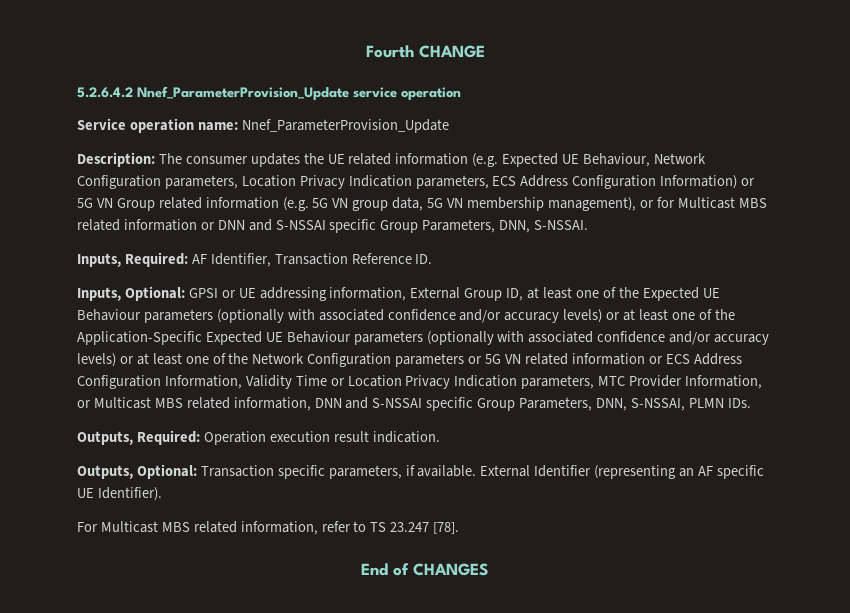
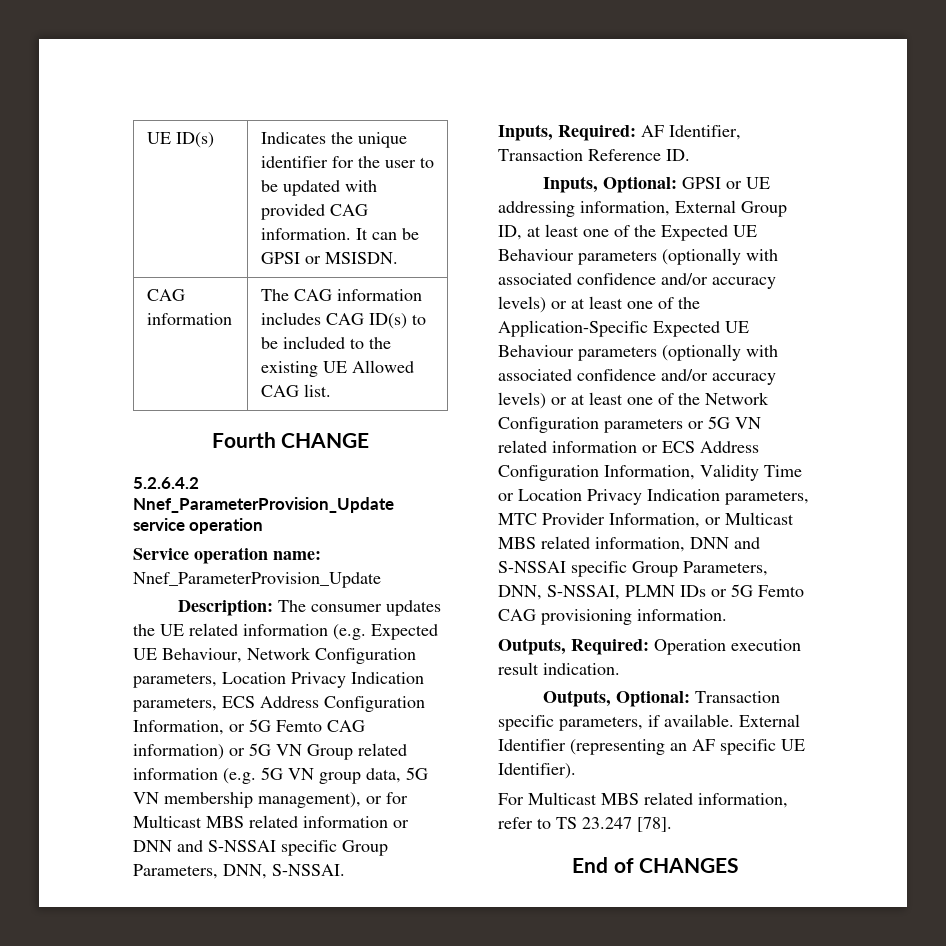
+ UE ID(s) | Indicates the unique identifier for the user to be updated with provided CAG information. It can be GPSI or MSISDN.
+ CAG information | The CAG information includes CAG ID(s) to be included to the existing UE Allowed CAG list.
- Description: The consumer updates the UE related information (e.g. Expected UE Behaviour, Network Configuration parameters, Location Privacy Indication parameters, ECS Address Configuration Information) or 5G VN Group related information (e.g. 5G VN group data, 5G VN membership management), or for Multicast MBS related information or DNN and S-NSSAI specific Group Parameters, DNN, S-NSSAI.
+ Description: The consumer updates the UE related information (e.g. Expected UE Behaviour, Network Configuration parameters, Location Privacy Indication parameters, ECS Address Configuration Information, or 5G Femto CAG information) or 5G VN Group related information (e.g. 5G VN group data, 5G VN membership management), or for Multicast MBS related information or DNN and S-NSSAI specific Group Parameters, DNN, S-NSSAI.
- GPSI or UE addressing information, External Group ID, at least one of the Expected UE Behaviour parameters (optionally with associated confidence and/or accuracy levels) or at least one of the Application-Specific Expected UE Behaviour parameters (optionally with associated confidence and/or accuracy levels) or at least one of the Network Configuration parameters or 5G VN related information or ECS Address Configuration Information, Validity Time or Location Privacy Indication parameters, MTC Provider Information, or Multicast MBS related information, DNN and S-NSSAI specific Group Parameters, DNN, S-NSSAI, PLMN IDs.
+ GPSI or UE addressing information, External Group ID, at least one of the Expected UE Behaviour parameters (optionally with associated confidence and/or accuracy levels) or at least one of the Application-Specific Expected UE Behaviour parameters (optionally with associated confidence and/or accuracy levels) or at least one of the Network Configuration parameters or 5G VN related information or ECS Address Configuration Information, Validity Time or Location Privacy Indication parameters, MTC Provider Information, or Multicast MBS related information, DNN and S-NSSAI specific Group Parameters, DNN, S-NSSAI, PLMN IDs or 5G Femto CAG provisioning information.

